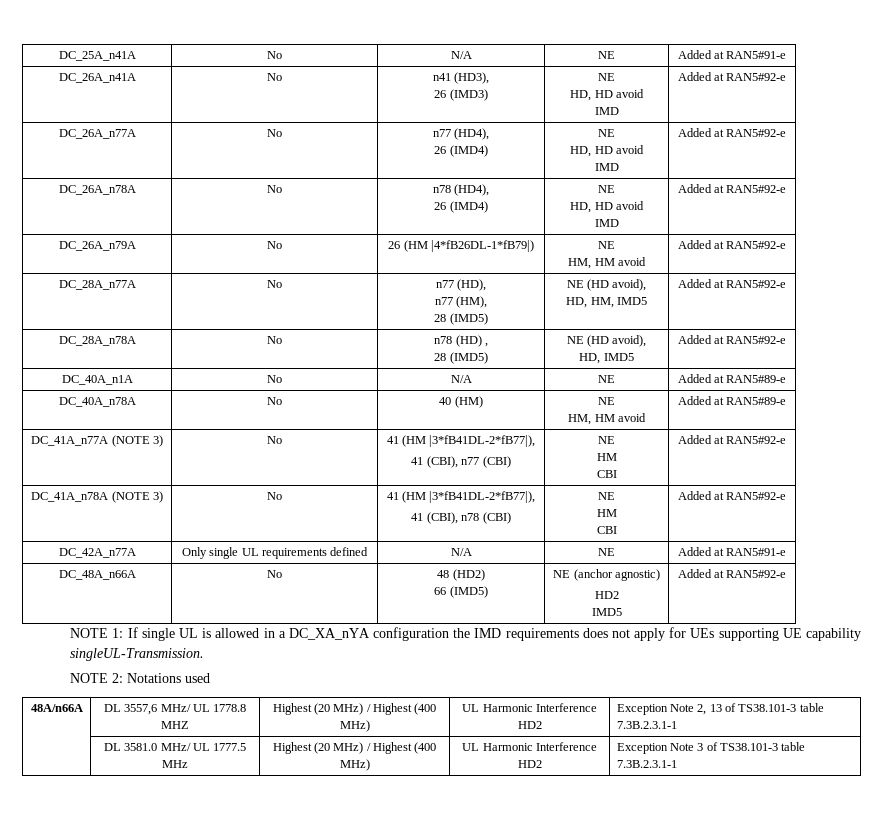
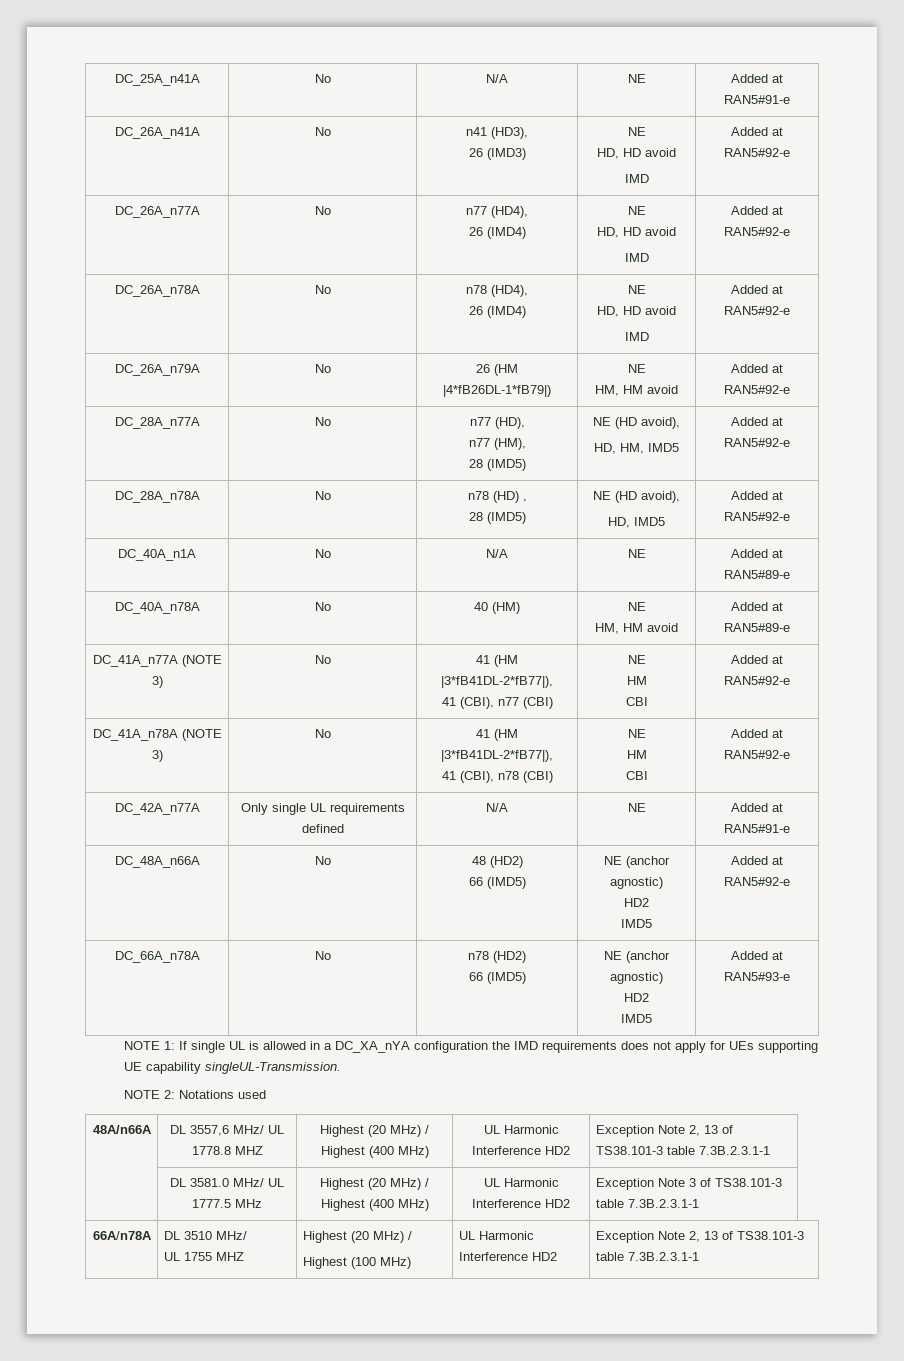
+ DC_66A_n78A | No | n78 (HD2)
+ 66 (IMD5) | NE (anchor agnostic)
+ HD2
+ IMD5 | Added at RAN5#93-e
+ 66A/n78A | DL 3510 MHz/
+ UL 1755 MHZ | Highest (20 MHz) /
+ Highest (100 MHz) | UL Harmonic Interference HD2 | Exception Note 2, 13 of TS38.101-3 table 7.3B.2.3.1-1

